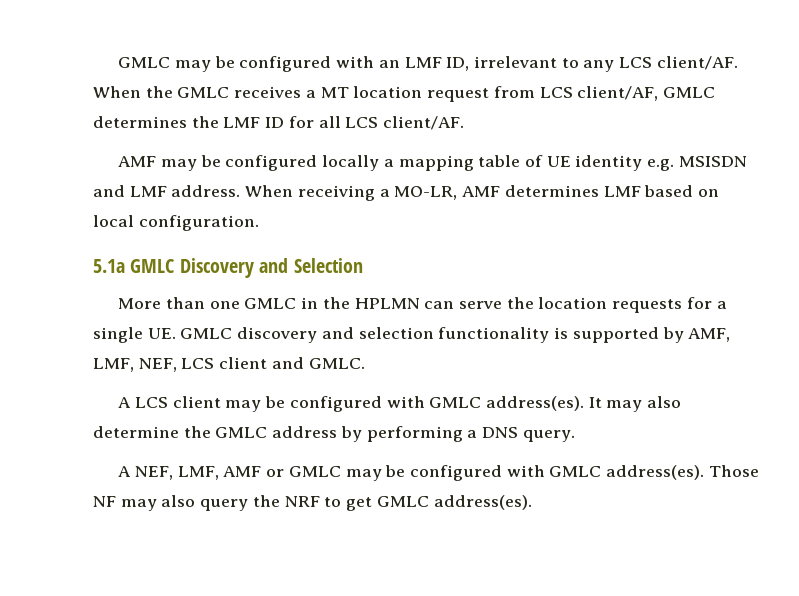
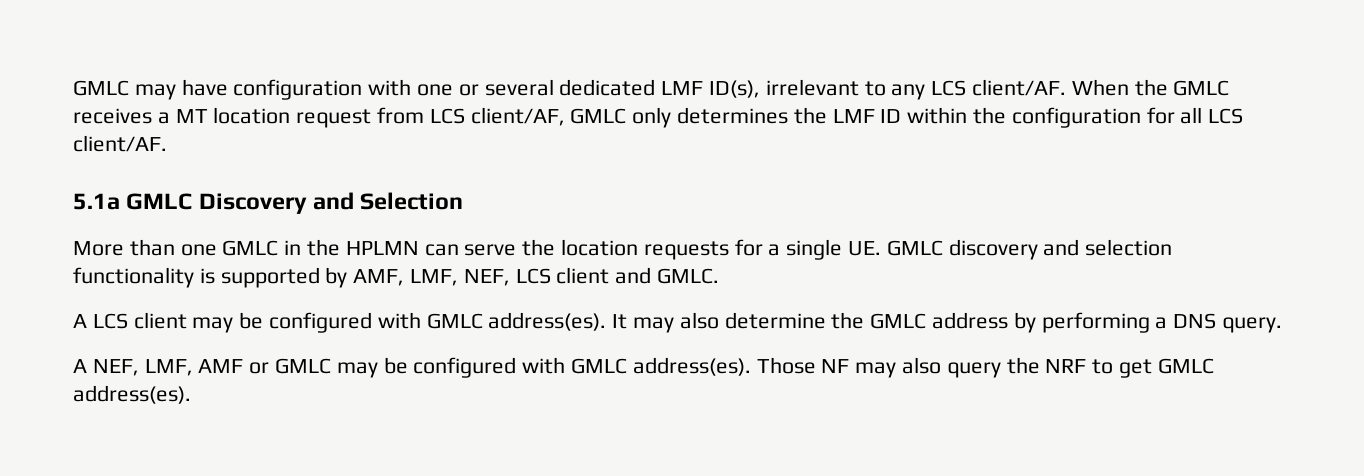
- GMLC may be configured with an LMF ID, irrelevant to any LCS client/AF.
+ GMLC may have configuration with one or several dedicated LMF ID(s), irrelevant to any LCS client/AF.
- When the GMLC receives a MT location request from LCS client/AF, GMLC determines the LMF ID for all LCS client/AF.
+ When the GMLC receives a MT location request from LCS client/AF, GMLC only determines the LMF ID within the configuration for all LCS client/AF.
- AMF may be configured locally a mapping table of UE identity e.g. MSISDN and LMF address. When receiving a MO-LR, AMF determines LMF based on local configuration.

